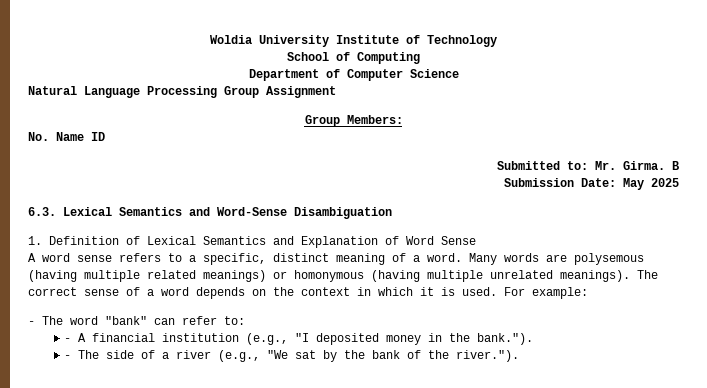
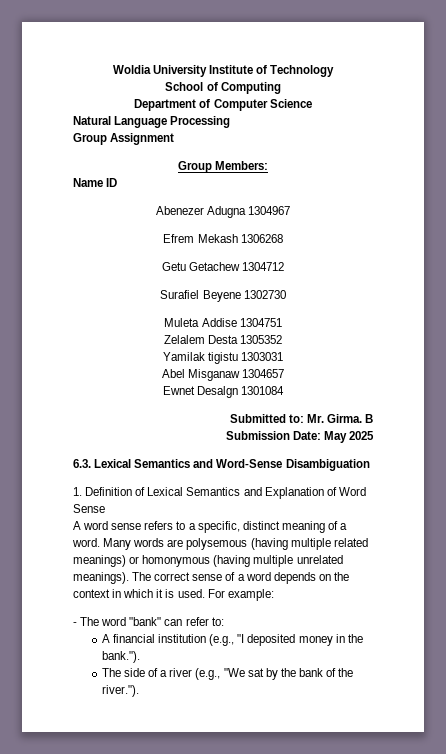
- Natural Language Processing Group Assignment
+ Natural Language Processing
+ Group Assignment
- No. Name ID
+ Name ID
+ Abenezer Adugna 1304967
+ Efrem Mekash 1306268
+ Getu Getachew 1304712
+ Surafiel Beyene 1302730
+ Muleta Addise 1304751
+ Zelalem Desta 1305352
+ Yamilak tigistu 1303031
+ Abel Misganaw 1304657
+ Ewnet Desalgn 1301084
- - A financial institution (e.g., "I deposited money in the bank.").
+ A financial institution (e.g., "I deposited money in the bank.").
- - The side of a river (e.g., "We sat by the bank of the river.").
+ The side of a river (e.g., "We sat by the bank of the river.").

